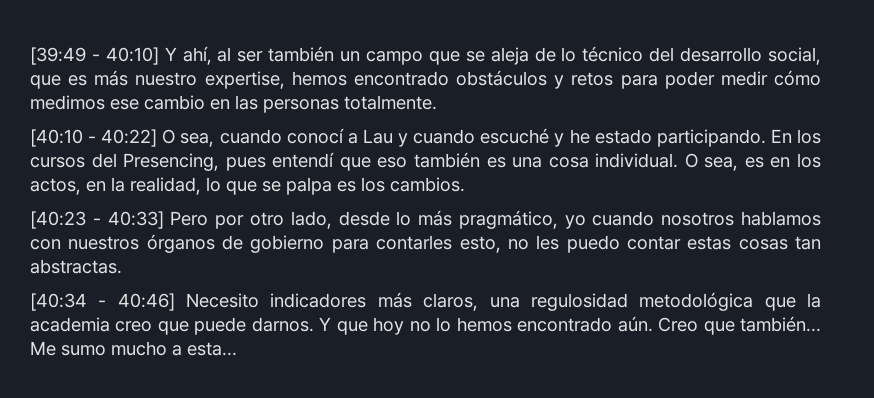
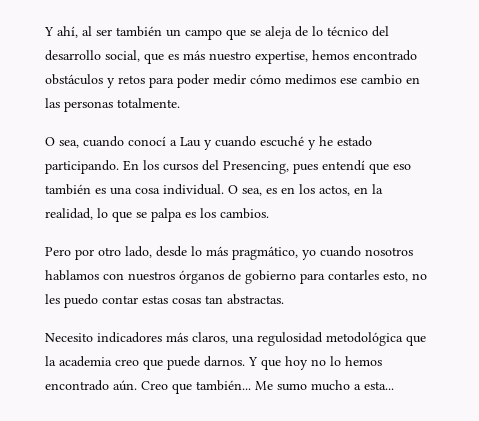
- [39:49 - 40:10] Y ahí, al ser también un campo que se aleja de lo técnico del desarrollo social, que es más nuestro expertise, hemos encontrado obstáculos y retos para poder medir cómo medimos ese cambio en las personas totalmente.
+ Y ahí, al ser también un campo que se aleja de lo técnico del desarrollo social, que es más nuestro expertise, hemos encontrado obstáculos y retos para poder medir cómo medimos ese cambio en las personas totalmente.
- [40:10 - 40:22] O sea, cuando conocí a Lau y cuando escuché y he estado participando.
+ O sea, cuando conocí a Lau y cuando escuché y he estado participando.
- [40:23 - 40:33] Pero por otro lado, desde lo más pragmático, yo cuando nosotros hablamos con nuestros órganos de gobierno para contarles esto, no les puedo contar estas cosas tan abstractas.
+ Pero por otro lado, desde lo más pragmático, yo cuando nosotros hablamos con nuestros órganos de gobierno para contarles esto, no les puedo contar estas cosas tan abstractas.
- [40:34 - 40:46] Necesito indicadores más claros, una regulosidad metodológica que la academia creo que puede darnos.
+ Necesito indicadores más claros, una regulosidad metodológica que la academia creo que puede darnos.

